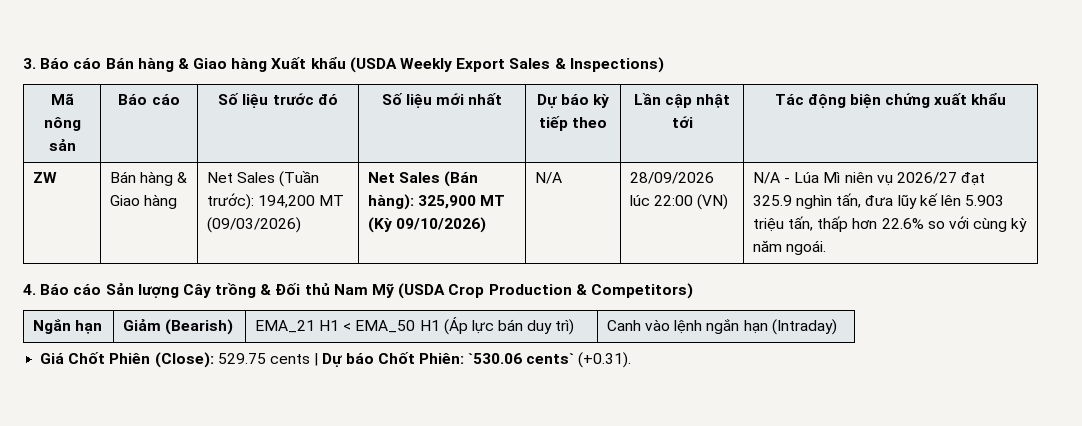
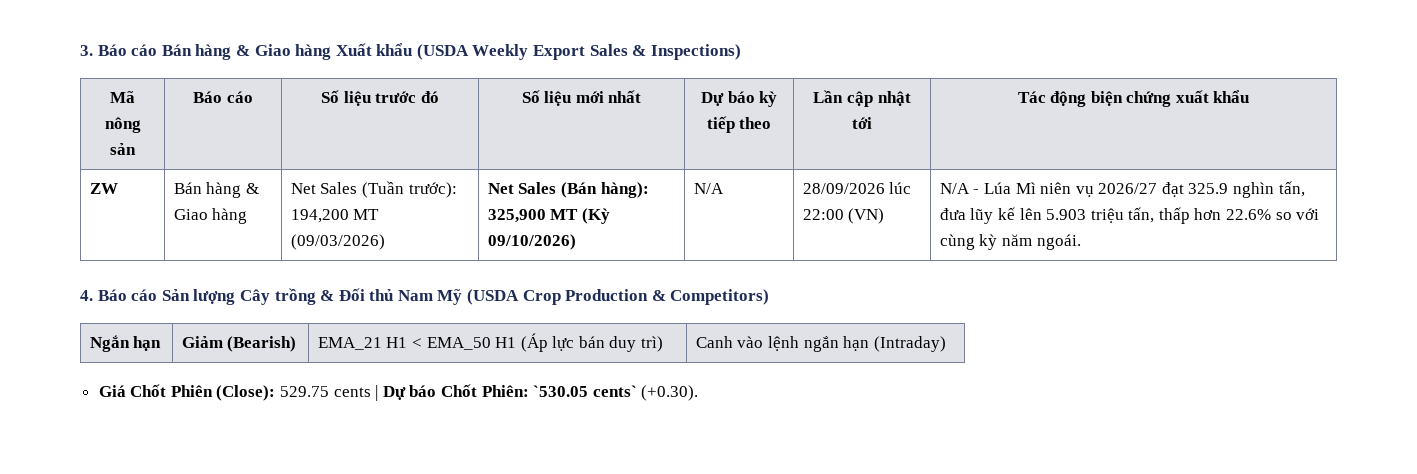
- Giá Chốt Phiên (Close): 529.75 cents | Dự báo Chốt Phiên: `530.06 cents` (+0.31).
+ Giá Chốt Phiên (Close): 529.75 cents | Dự báo Chốt Phiên: `530.05 cents` (+0.30).

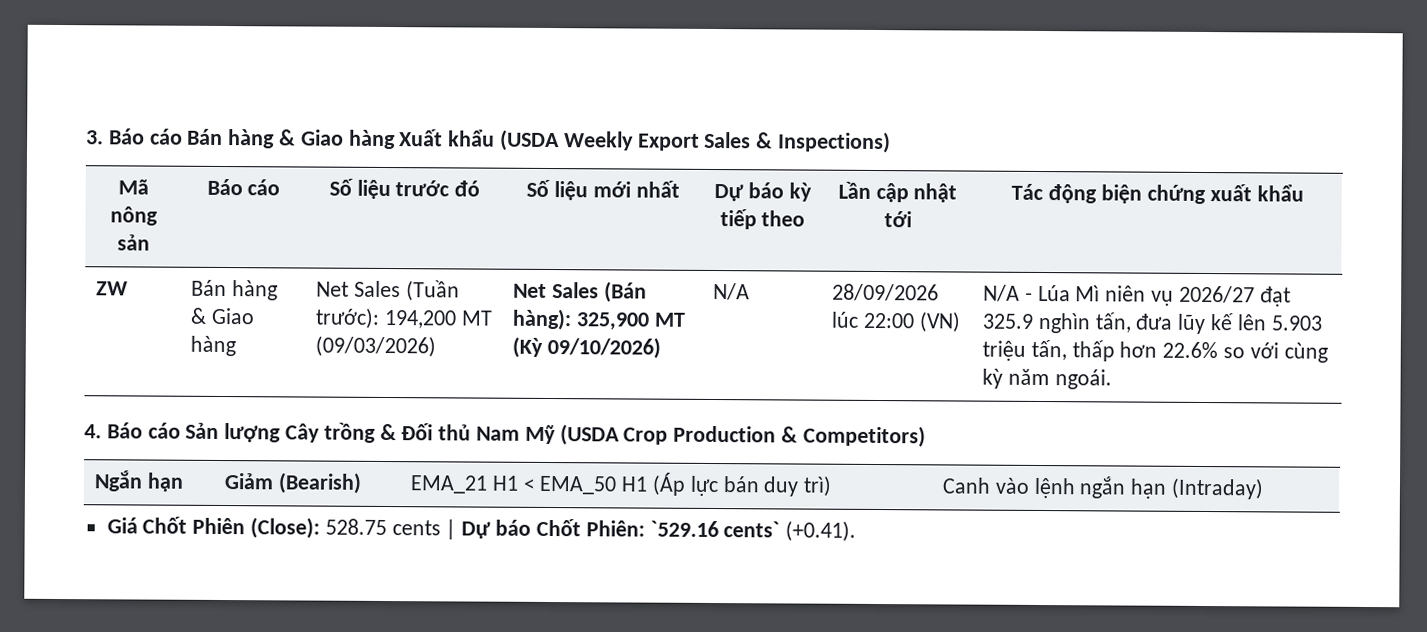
- Giá Chốt Phiên (Close): 529.75 cents | Dự báo Chốt Phiên: `530.05 cents` (+0.30).
+ Giá Chốt Phiên (Close): 528.75 cents | Dự báo Chốt Phiên: `529.16 cents` (+0.41).

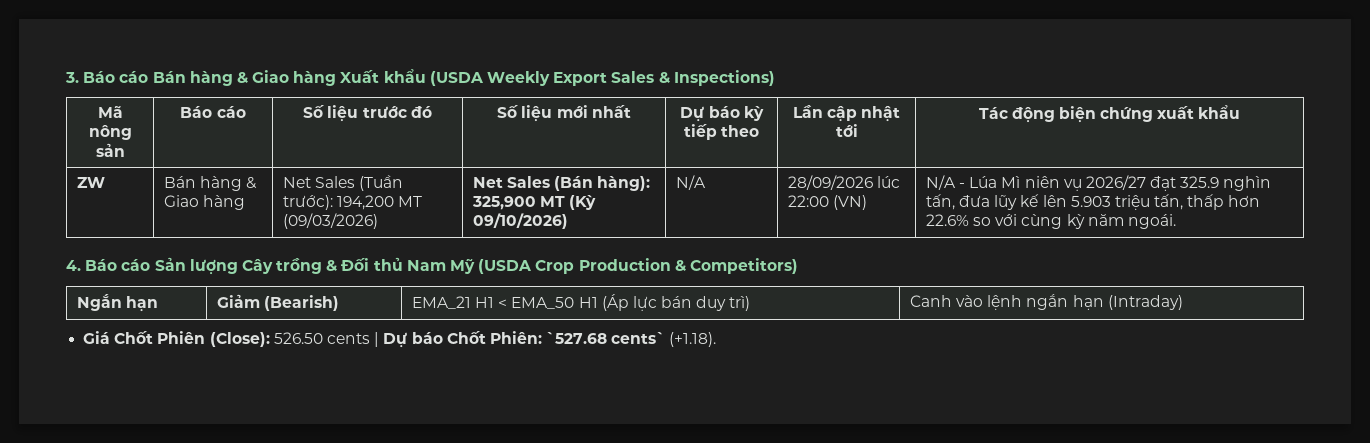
- Giá Chốt Phiên (Close): 528.75 cents | Dự báo Chốt Phiên: `529.16 cents` (+0.41).
+ Giá Chốt Phiên (Close): 526.50 cents | Dự báo Chốt Phiên: `527.68 cents` (+1.18).

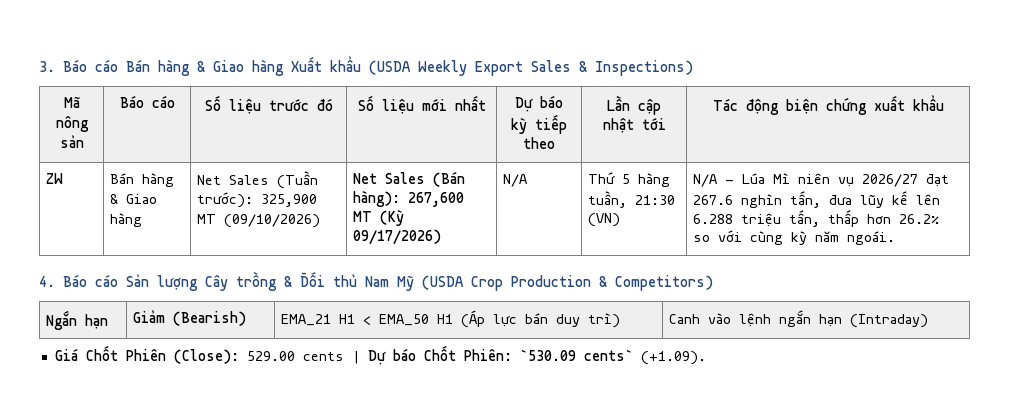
- Net Sales (Tuần trước): 194,200 MT (09/03/2026)
+ Net Sales (Tuần trước): 325,900 MT (09/10/2026)
- Net Sales (Bán hàng): 325,900 MT (Kỳ 09/10/2026)
+ Net Sales (Bán hàng): 267,600 MT (Kỳ 09/17/2026)
- 28/09/2026 lúc 22:00 (VN)
+ Thứ 5 hàng tuần, 21:30 (VN)
- N/A - Lúa Mì niên vụ 2026/27 đạt 325.9 nghìn tấn, đưa lũy kế lên 5.903 triệu tấn, thấp hơn 22.6% so với cùng kỳ năm ngoái.
+ N/A - Lúa Mì niên vụ 2026/27 đạt 267.6 nghìn tấn, đưa lũy kế lên 6.288 triệu tấn, thấp hơn 26.2% so với cùng kỳ năm ngoái.
- Giá Chốt Phiên (Close): 526.50 cents | Dự báo Chốt Phiên: `527.68 cents` (+1.18).
+ Giá Chốt Phiên (Close): 529.00 cents | Dự báo Chốt Phiên: `530.09 cents` (+1.09).

